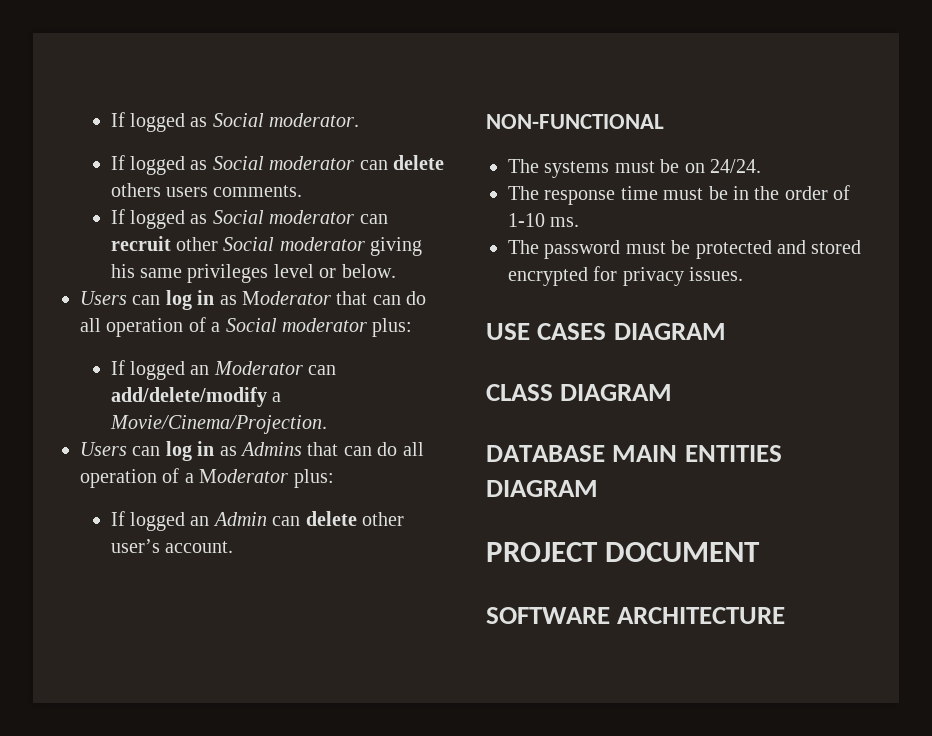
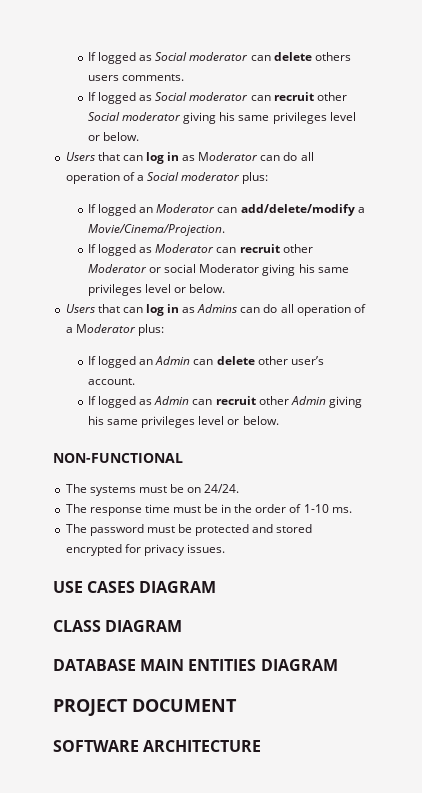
- If logged as Social moderator.
- Users can log in as Moderator that can do all operation of a Social moderator plus:
+ Users that can log in as Moderator can do all operation of a Social moderator plus:
- Users can log in as Admins that can do all operation of a Moderator plus:
+ If logged as Moderator can recruit other Moderator or social Moderator giving his same privileges level or below.
+ Users that can log in as Admins can do all operation of a Moderator plus:
+ If logged as Admin can recruit other Admin giving his same privileges level or below.

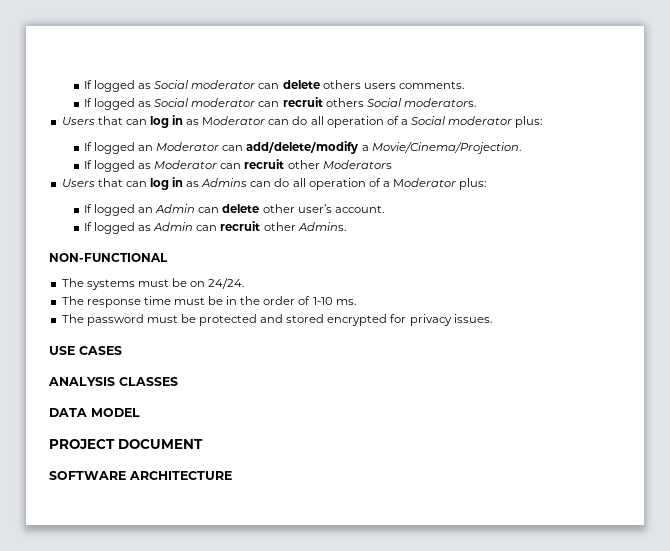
- If logged as Social moderator can recruit other Social moderator giving his same privileges level or below.
+ If logged as Social moderator can recruit others Social moderators.
- If logged as Moderator can recruit other Moderator or social Moderator giving his same privileges level or below.
+ If logged as Moderator can recruit other Moderators
- If logged as Admin can recruit other Admin giving his same privileges level or below.
+ If logged as Admin can recruit other Admins.
- USE CASES DIAGRAM
- CLASS DIAGRAM
- DATABASE MAIN ENTITIES DIAGRAM
+ USE CASES
+ ANALYSIS CLASSES
+ DATA MODEL

